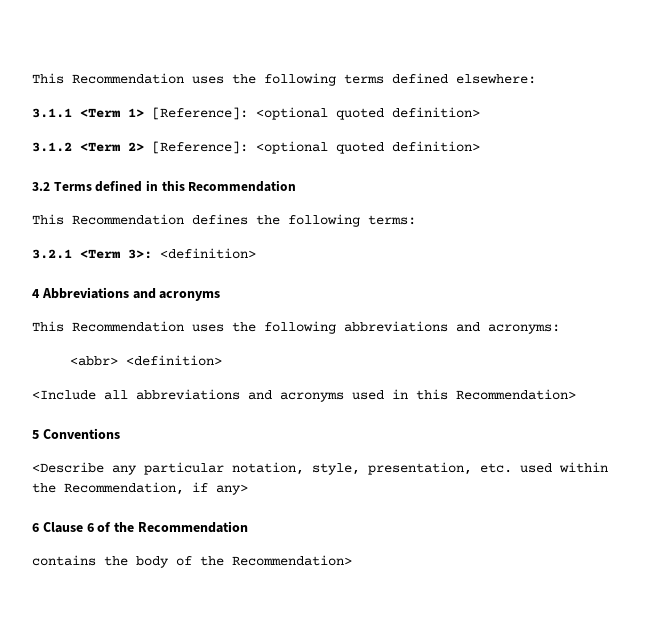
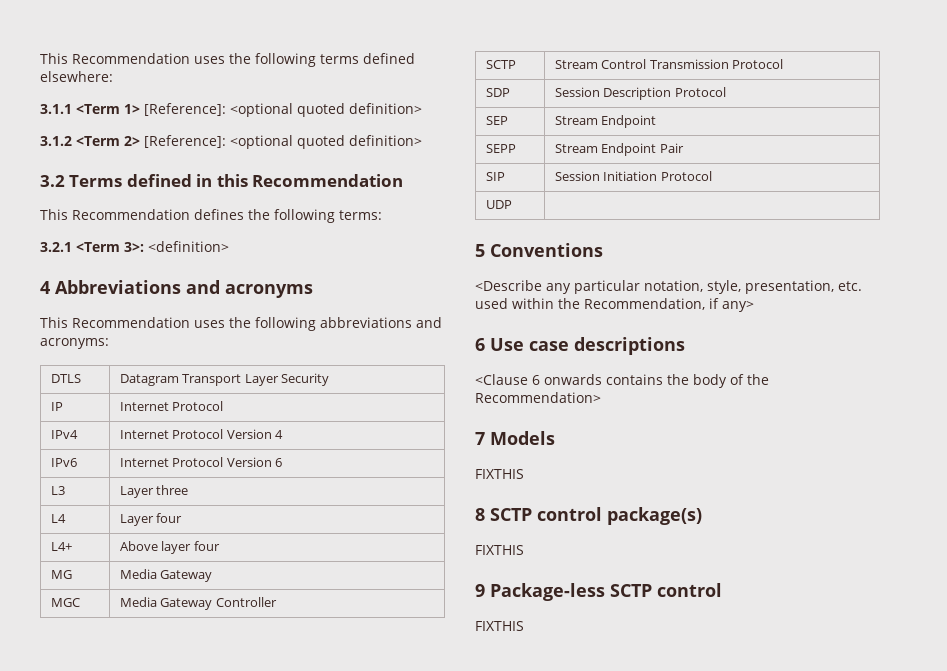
- <abbr> <definition>
- <Include all abbreviations and acronyms used in this Recommendation>
+ DTLS | Datagram Transport Layer Security
+ IP | Internet Protocol
+ IPv4 | Internet Protocol Version 4
+ IPv6 | Internet Protocol Version 6
+ L3 | Layer three
+ L4 | Layer four
+ L4+ | Above layer four
+ MG | Media Gateway
+ MGC | Media Gateway Controller
+ SCTP | Stream Control Transmission Protocol
+ SDP | Session Description Protocol
+ SEP | Stream Endpoint
+ SEPP | Stream Endpoint Pair
+ SIP | Session Initiation Protocol
+ UDP |
- 6 Clause 6 of the Recommendation
- contains the body of the Recommendation>
+ 6 Use case descriptions
+ <Clause 6 onwards contains the body of the Recommendation>
+ 7 Models
+ FIXTHIS
+ 8 SCTP control package(s)
+ FIXTHIS
+ 9 Package-less SCTP control
+ FIXTHIS

